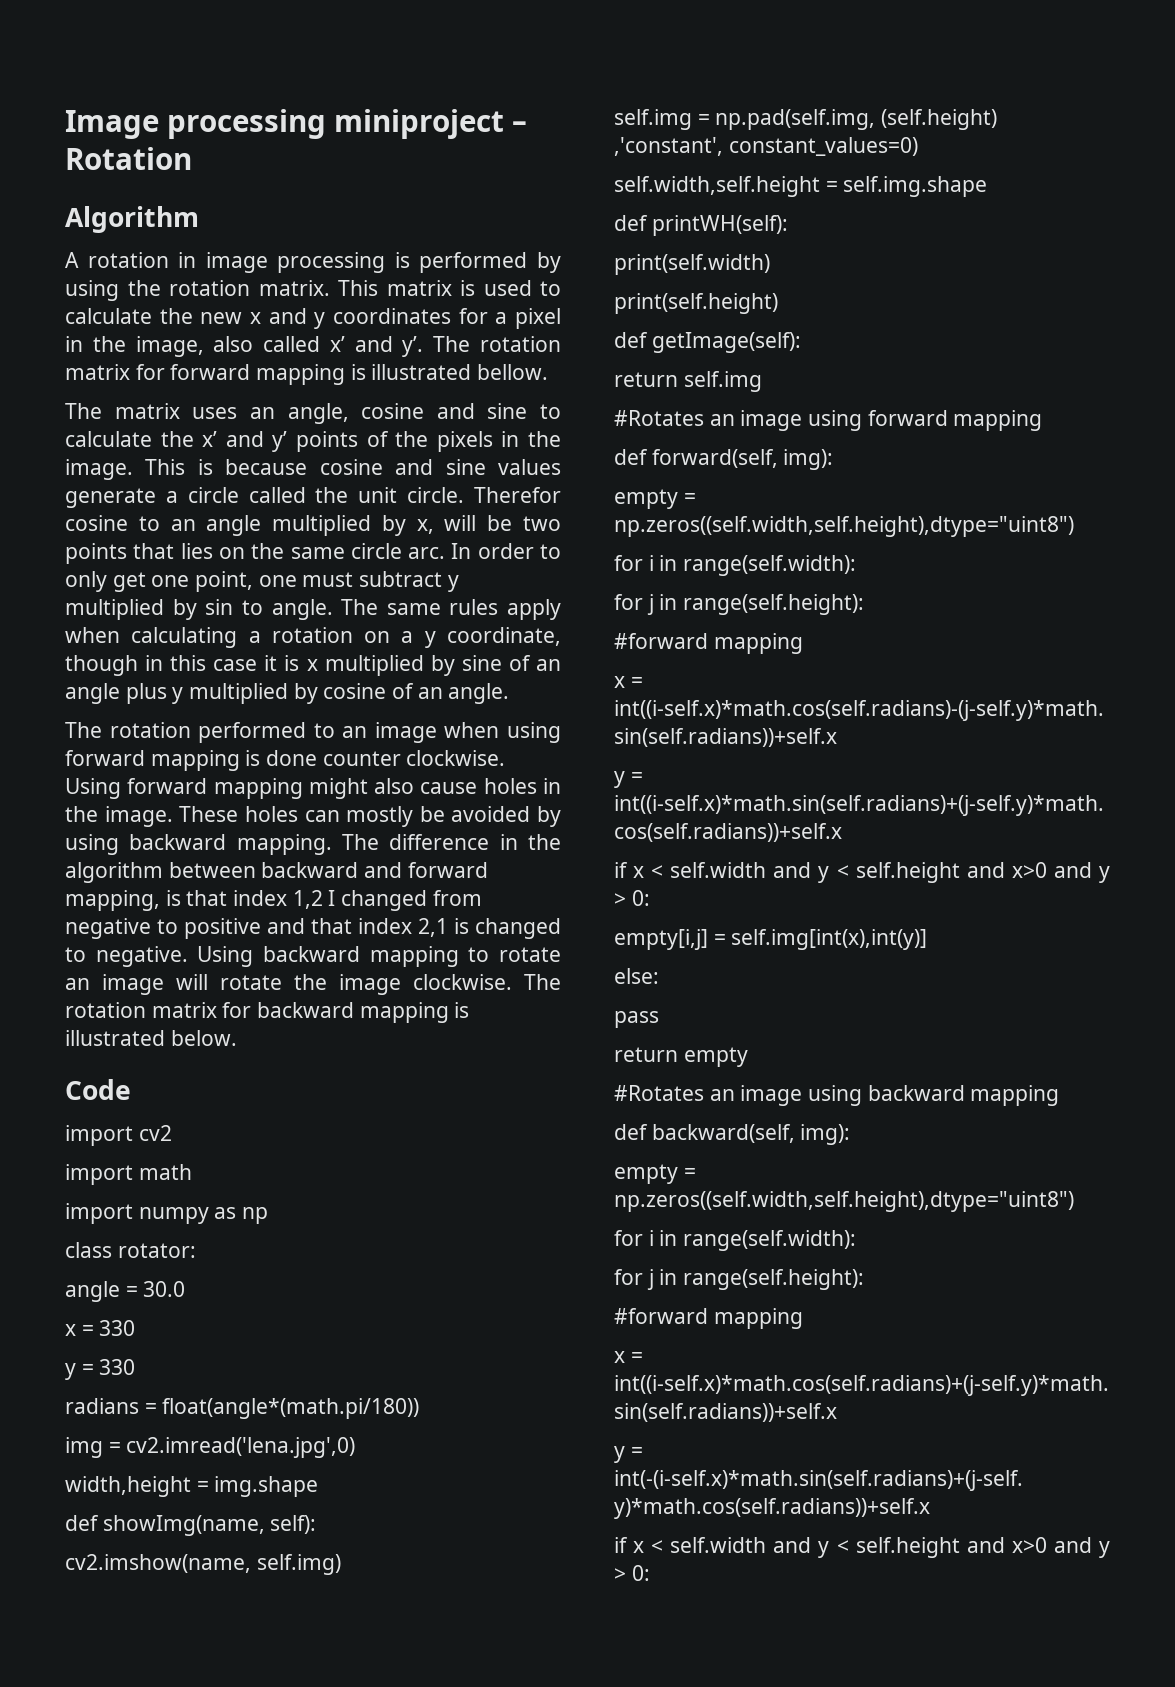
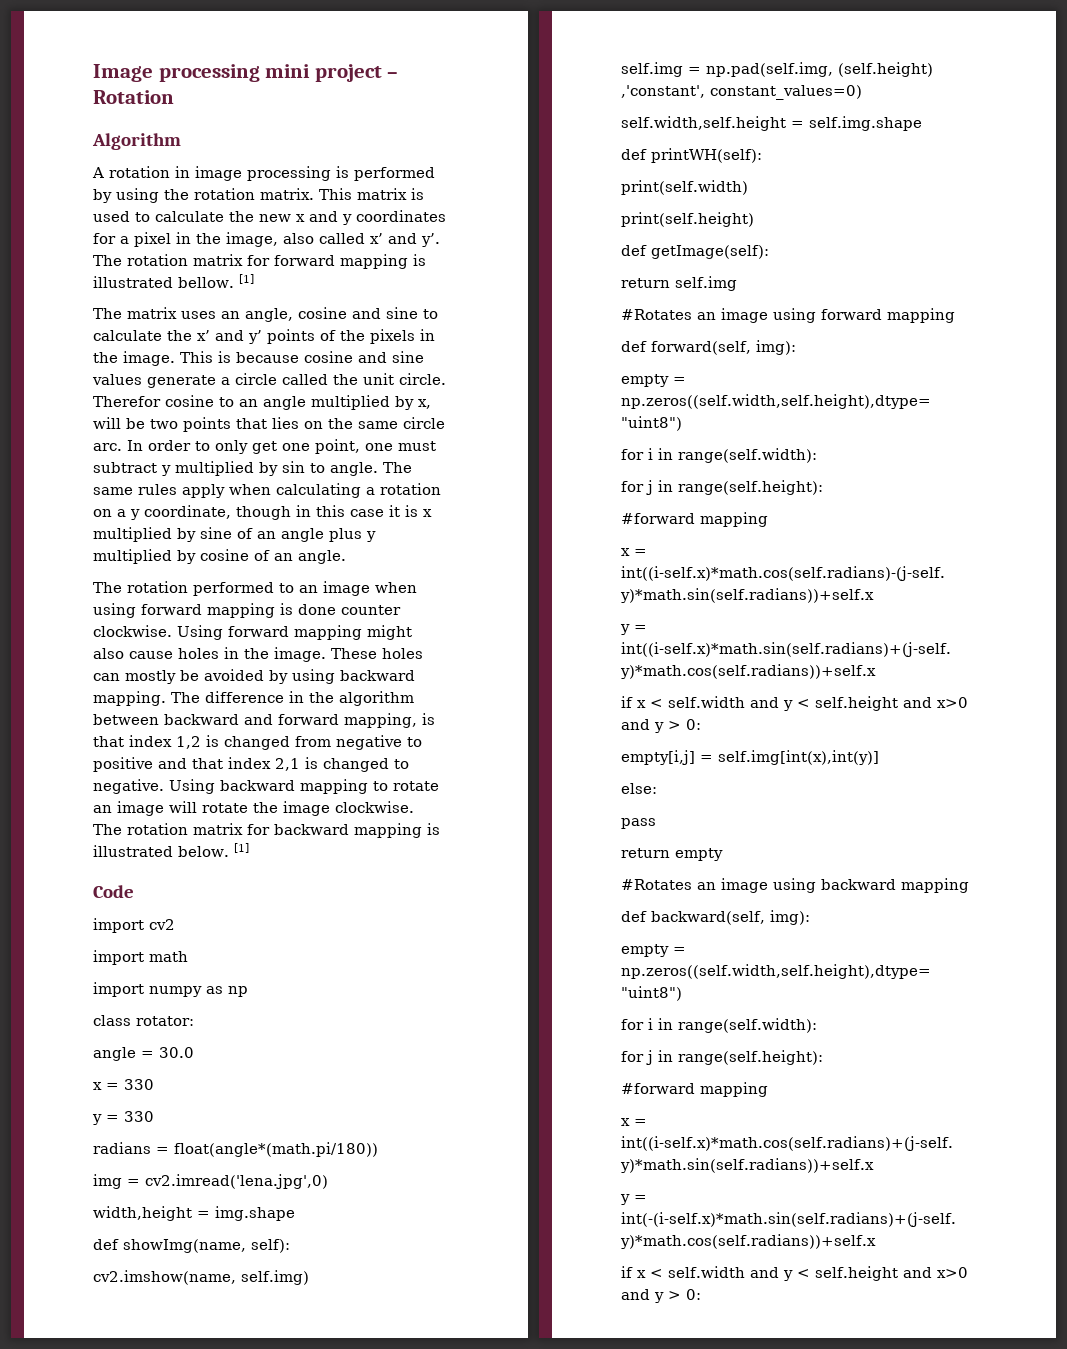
- Image processing miniproject – Rotation
+ Image processing mini project – Rotation
- The rotation matrix for forward mapping is illustrated bellow.
+ The rotation matrix for forward mapping is illustrated bellow. [1]
- The difference in the algorithm between backward and forward mapping, is that index 1,2 I changed from negative to positive and that index 2,1 is changed to negative.
+ The difference in the algorithm between backward and forward mapping, is that index 1,2 is changed from negative to positive and that index 2,1 is changed to negative.
- The rotation matrix for backward mapping is illustrated below.
+ The rotation matrix for backward mapping is illustrated below. [1]

